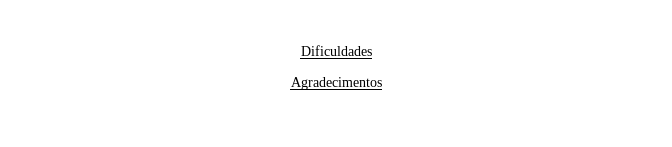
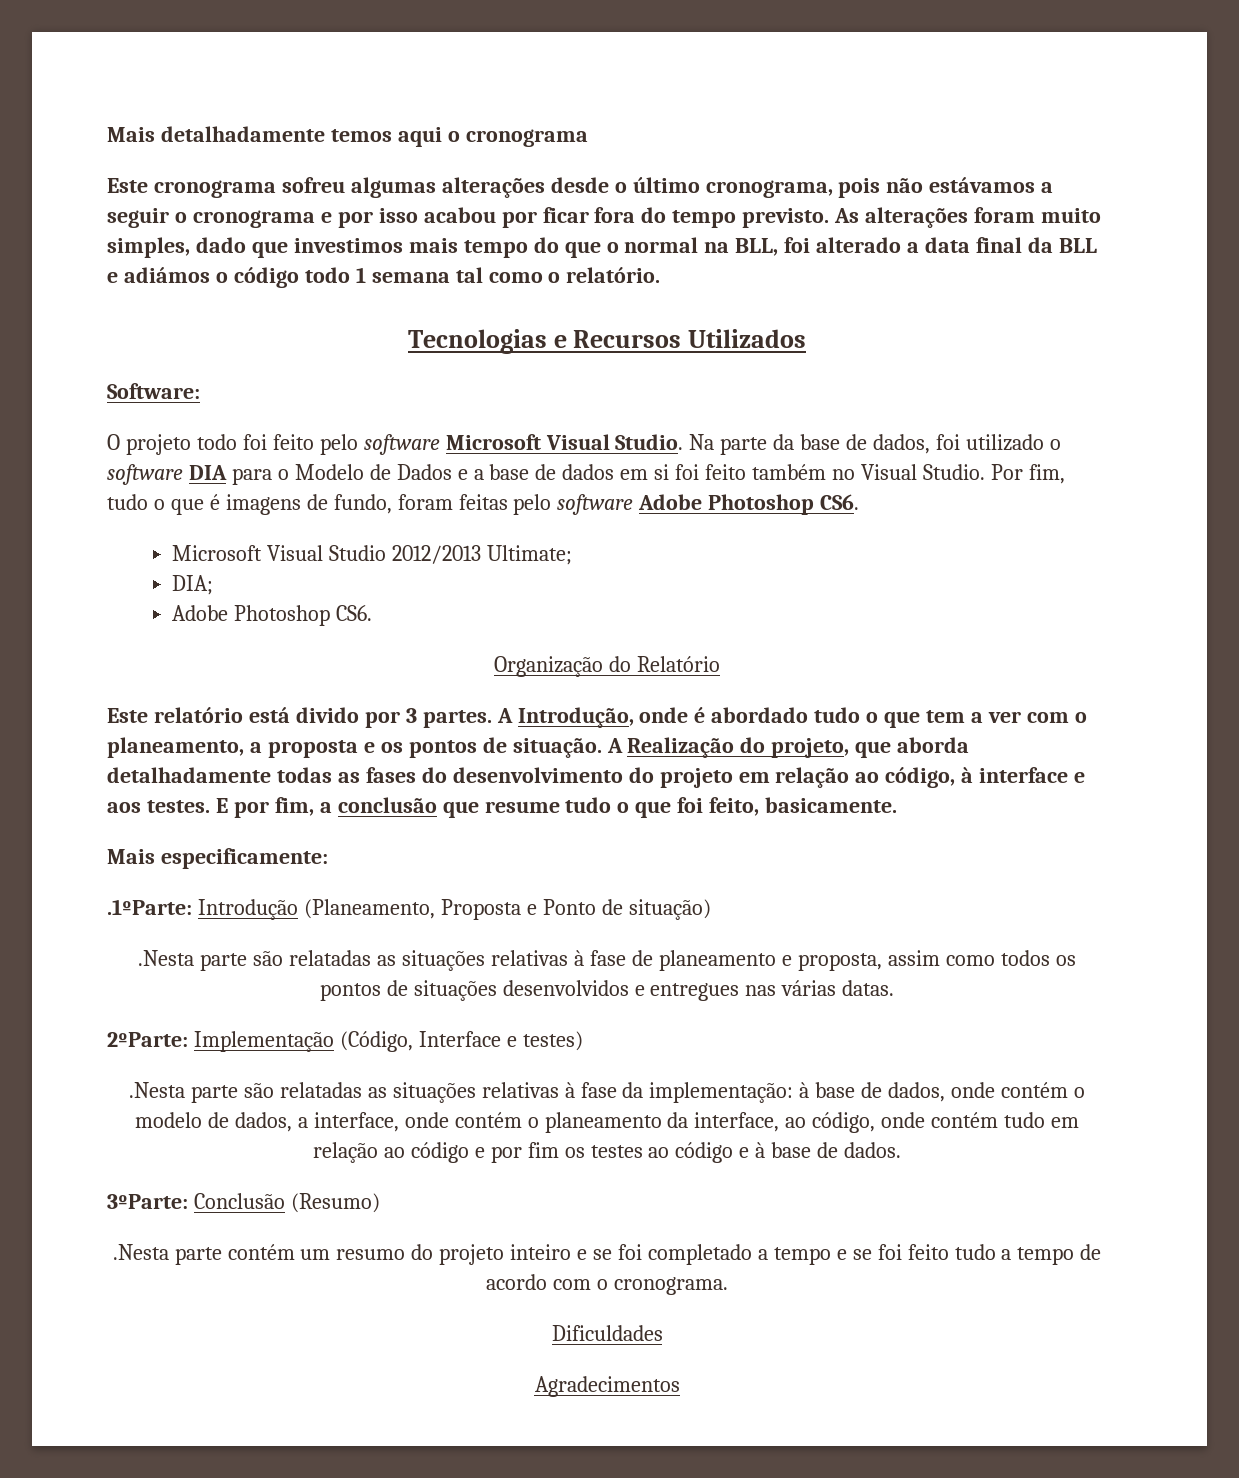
+ Mais detalhadamente temos aqui o cronograma
+ Este cronograma sofreu algumas alterações desde o último cronograma, pois não estávamos a seguir o cronograma e por isso acabou por ficar fora do tempo previsto. As alterações foram muito simples, dado que investimos mais tempo do que o normal na BLL, foi alterado a data final da BLL e adiámos o código todo 1 semana tal como o relatório.
+ Tecnologias e Recursos Utilizados
+ Software:
+ O projeto todo foi feito pelo software Microsoft Visual Studio. Na parte da base de dados, foi utilizado o software DIA para o Modelo de Dados e a base de dados em si foi feito também no Visual Studio. Por fim, tudo o que é imagens de fundo, foram feitas pelo software Adobe Photoshop CS6.
+ Microsoft Visual Studio 2012/2013 Ultimate;
+ DIA;
+ Adobe Photoshop CS6.
+ Organização do Relatório
+ Este relatório está divido por 3 partes. A Introdução, onde é abordado tudo o que tem a ver com o planeamento, a proposta e os pontos de situação. A Realização do projeto, que aborda detalhadamente todas as fases do desenvolvimento do projeto em relação ao código, à interface e aos testes. E por fim, a conclusão que resume tudo o que foi feito, basicamente.
+ Mais especificamente:
+ .1ºParte: Introdução (Planeamento, Proposta e Ponto de situação)
+ .Nesta parte são relatadas as situações relativas à fase de planeamento e proposta, assim como todos os pontos de situações desenvolvidos e entregues nas várias datas.
+ 2ºParte: Implementação (Código, Interface e testes)
+ .Nesta parte são relatadas as situações relativas à fase da implementação: à base de dados, onde contém o modelo de dados, a interface, onde contém o planeamento da interface, ao código, onde contém tudo em relação ao código e por fim os testes ao código e à base de dados.
+ 3ºParte: Conclusão (Resumo)
+ .Nesta parte contém um resumo do projeto inteiro e se foi completado a tempo e se foi feito tudo a tempo de acordo com o cronograma.

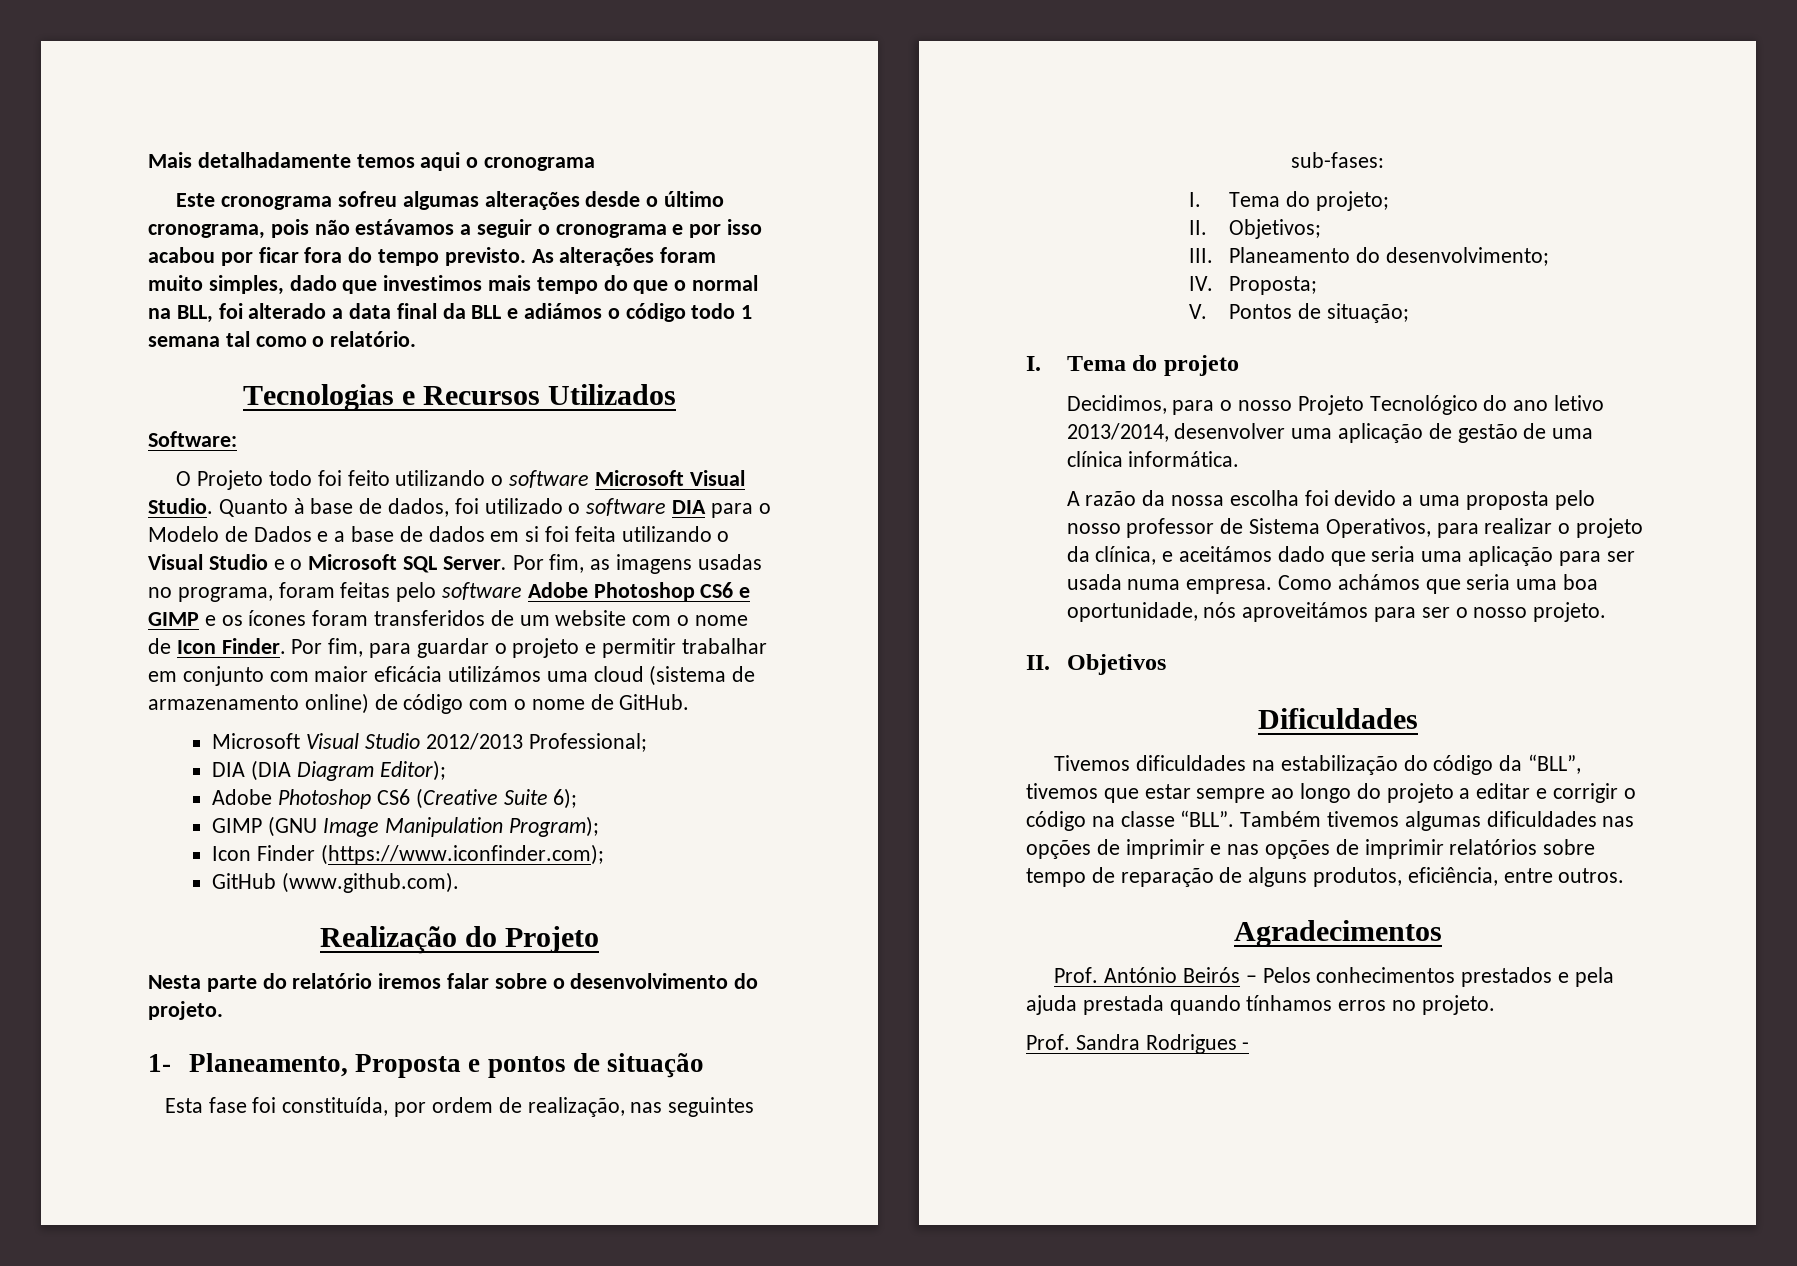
- O projeto todo foi feito pelo software Microsoft Visual Studio.
+ O Projeto todo foi feito utilizando o software Microsoft Visual Studio.
- Na parte da base de dados, foi utilizado o software DIA para o Modelo de Dados e a base de dados em si foi feito também no Visual Studio. Por fim, tudo o que é imagens de fundo, foram feitas pelo software Adobe Photoshop CS6.
- Microsoft Visual Studio 2012/2013 Ultimate;
- DIA;
- Adobe Photoshop CS6.
- Organização do Relatório
- Este relatório está divido por 3 partes. A Introdução, onde é abordado tudo o que tem a ver com o planeamento, a proposta e os pontos de situação. A Realização do projeto, que aborda detalhadamente todas as fases do desenvolvimento do projeto em relação ao código, à interface e aos testes. E por fim, a conclusão que resume tudo o que foi feito, basicamente.
- Mais especificamente:
- .1ºParte: Introdução (Planeamento, Proposta e Ponto de situação)
- .Nesta parte são relatadas as situações relativas à fase de planeamento e proposta, assim como todos os pontos de situações desenvolvidos e entregues nas várias datas.
- 2ºParte: Implementação (Código, Interface e testes)
- .Nesta parte são relatadas as situações relativas à fase da implementação: à base de dados, onde contém o modelo de dados, a interface, onde contém o planeamento da interface, ao código, onde contém tudo em relação ao código e por fim os testes ao código e à base de dados.
- 3ºParte: Conclusão (Resumo)
- .Nesta parte contém um resumo do projeto inteiro e se foi completado a tempo e se foi feito tudo a tempo de acordo com o cronograma.
+ Quanto à base de dados, foi utilizado o software DIA para o Modelo de Dados e a base de dados em si foi feita utilizando o Visual Studio e o Microsoft SQL Server. Por fim, as imagens usadas no programa, foram feitas pelo software Adobe Photoshop CS6 e GIMP e os ícones foram transferidos de um website com o nome de Icon Finder. Por fim, para guardar o projeto e permitir trabalhar em conjunto com maior eficácia utilizámos uma cloud (sistema de armazenamento online) de código com o nome de GitHub.
+ Microsoft Visual Studio 2012/2013 Professional;
+ DIA (DIA Diagram Editor);
+ Adobe Photoshop CS6 (Creative Suite 6);
+ GIMP (GNU Image Manipulation Program);
+ Icon Finder (https://www.iconfinder.com);
+ GitHub (www.github.com).
+ Realização do Projeto
+ Nesta parte do relatório iremos falar sobre o desenvolvimento do projeto.
+ 1- Planeamento, Proposta e pontos de situação
+ Esta fase foi constituída, por ordem de realização, nas seguintes sub-fases:
+ I. Tema do projeto;
+ II. Objetivos;
+ III. Planeamento do desenvolvimento;
+ IV. Proposta;
+ V. Pontos de situação;
+ I. Tema do projeto
+ Decidimos, para o nosso Projeto Tecnológico do ano letivo 2013/2014, desenvolver uma aplicação de gestão de uma clínica informática.
+ A razão da nossa escolha foi devido a uma proposta pelo nosso professor de Sistema Operativos, para realizar o projeto da clínica, e aceitámos dado que seria uma aplicação para ser usada numa empresa. Como achámos que seria uma boa oportunidade, nós aproveitámos para ser o nosso projeto.
+ II. Objetivos
  Dificuldades
+ Tivemos dificuldades na estabilização do código da “BLL”, tivemos que estar sempre ao longo do projeto a editar e corrigir o código na classe “BLL”. Também tivemos algumas dificuldades nas opções de imprimir e nas opções de imprimir relatórios sobre tempo de reparação de alguns produtos, eficiência, entre outros.
  Agradecimentos
+ Prof. António Beirós – Pelos conhecimentos prestados e pela ajuda prestada quando tínhamos erros no projeto.
+ Prof. Sandra Rodrigues -

